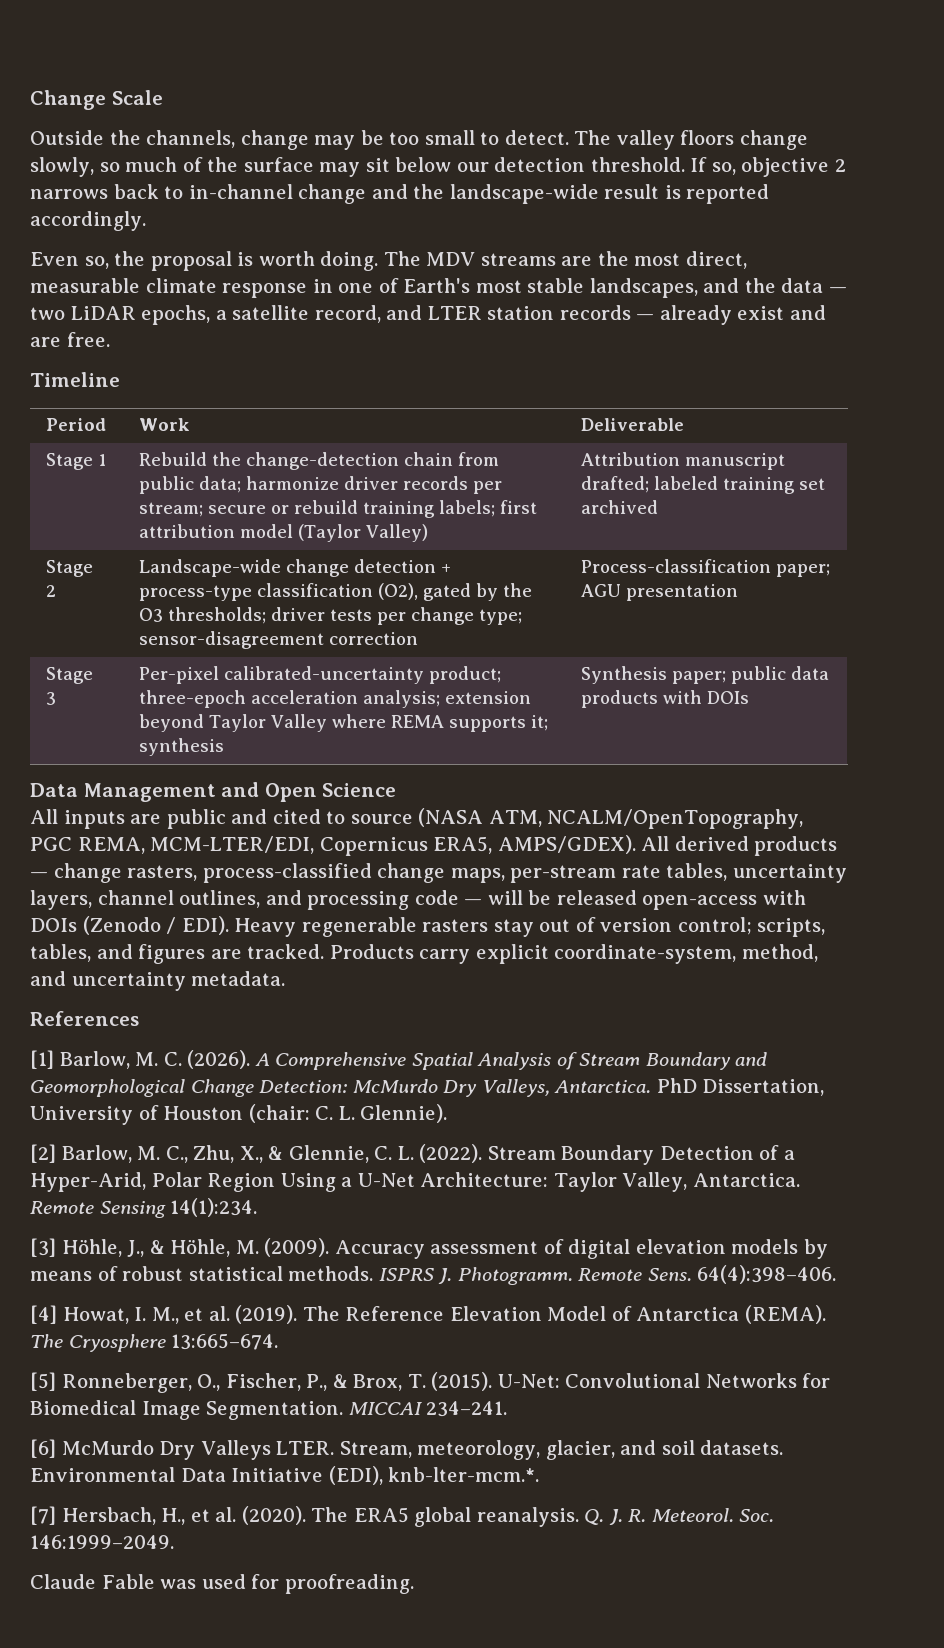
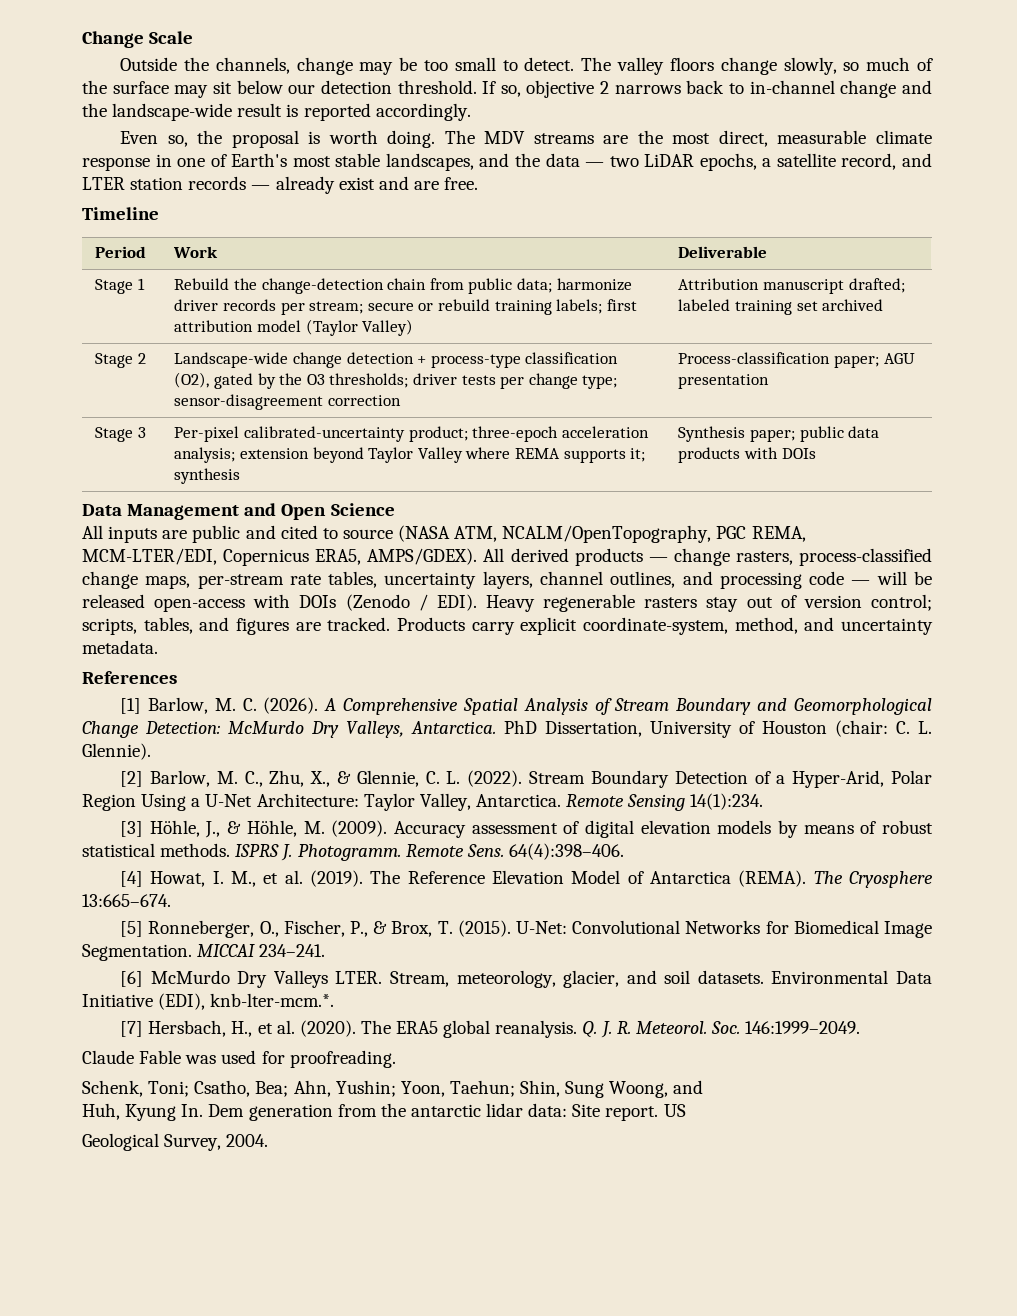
+ Schenk, Toni; Csatho, Bea; Ahn, Yushin; Yoon, Taehun; Shin, Sung Woong, and
+ Huh, Kyung In. Dem generation from the antarctic lidar data: Site report. US
+ Geological Survey, 2004.

